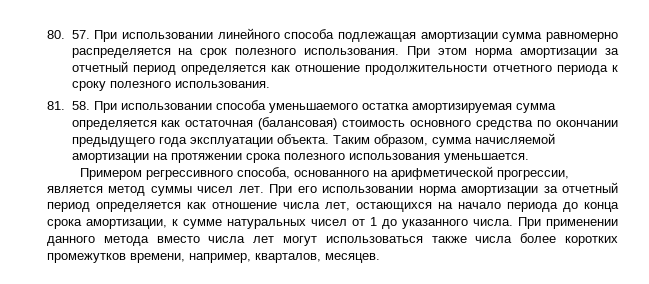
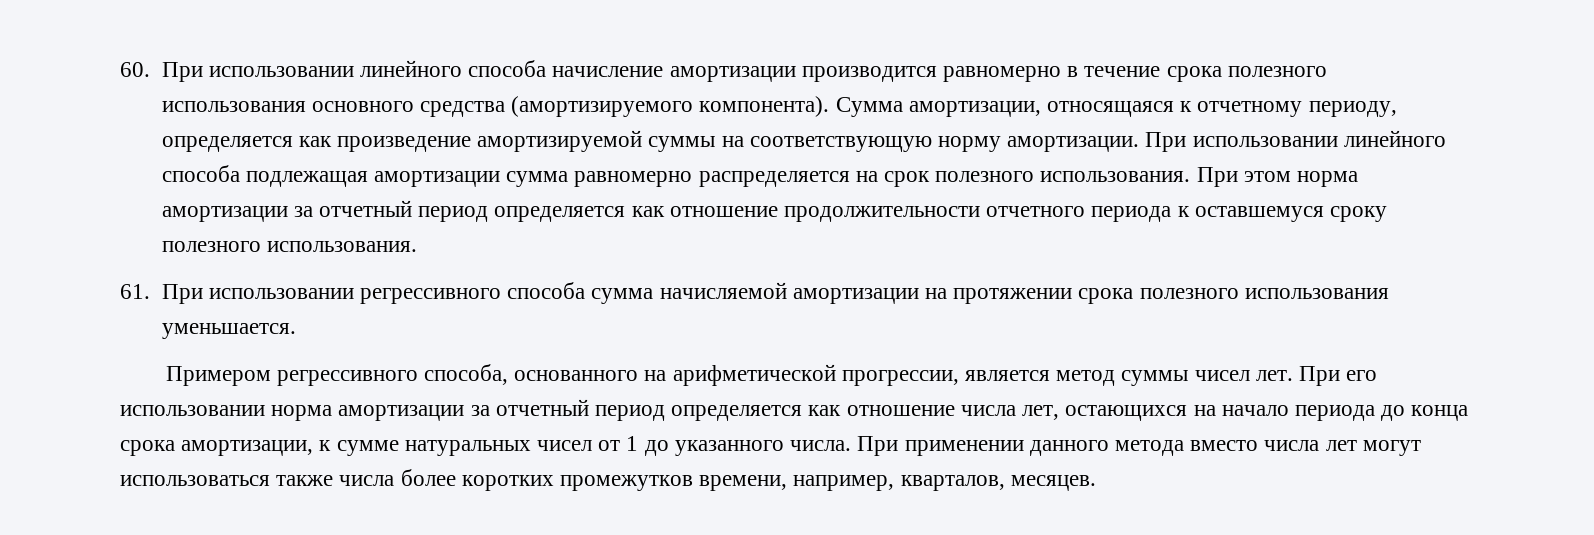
- 80. 57. При использовании линейного способа подлежащая амортизации сумма равномерно распределяется на срок полезного использования.
+ 60. При использовании линейного способа начисление амортизации производится равномерно в течение срока полезного использования основного средства (амортизируемого компонента). Сумма амортизации, относящаяся к отчетному периоду, определяется как произведение амортизируемой суммы на соответствующую норму амортизации. При использовании линейного способа подлежащая амортизации сумма равномерно распределяется на срок полезного использования.
- При этом норма амортизации за отчетный период определяется как отношение продолжительности отчетного периода к сроку полезного использования.
+ При этом норма амортизации за отчетный период определяется как отношение продолжительности отчетного периода к оставшемуся сроку полезного использования.
- 81. 58. При использовании способа уменьшаемого остатка амортизируемая сумма определяется как остаточная (балансовая) стоимость основного средства по окончании предыдущего года эксплуатации объекта. Таким образом, сумма начисляемой амортизации на протяжении срока полезного использования уменьшается.
+ 61. При использовании регрессивного способа сумма начисляемой амортизации на протяжении срока полезного использования уменьшается.

